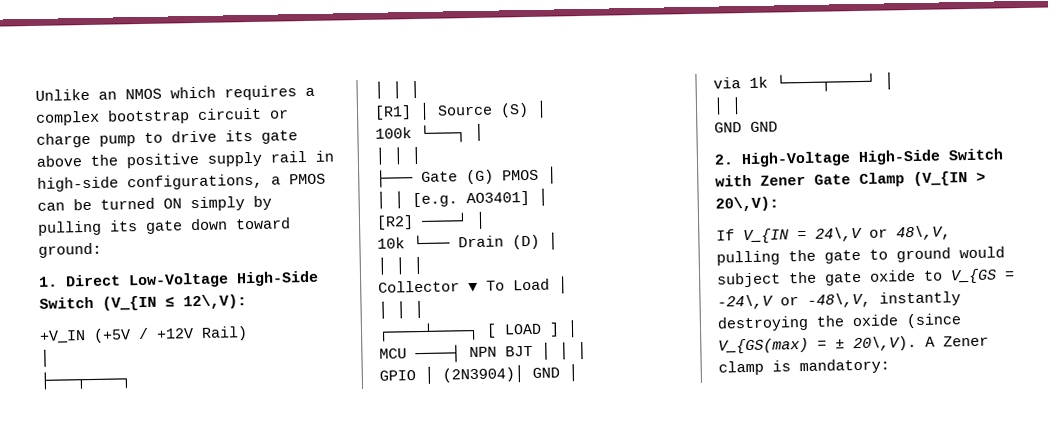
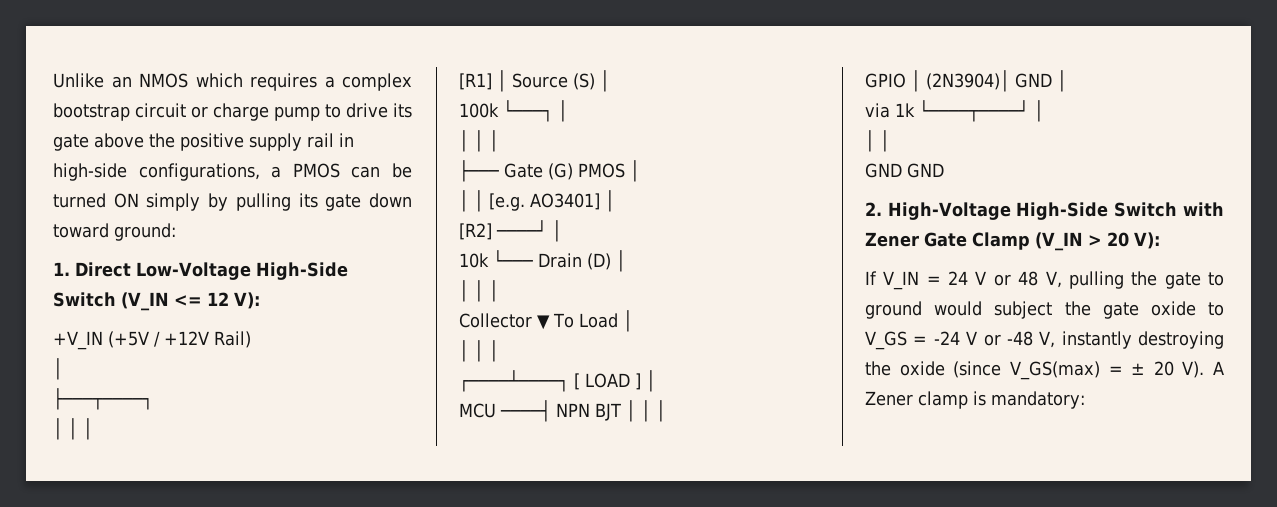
- 1. Direct Low-Voltage High-Side Switch (V_{IN ≤ 12\,V):
+ 1. Direct Low-Voltage High-Side Switch (V_IN <= 12 V):
- 2. High-Voltage High-Side Switch with Zener Gate Clamp (V_{IN > 20\,V):
- If V_{IN = 24\,V or 48\,V, pulling the gate to ground would subject the gate oxide to V_{GS = -24\,V or -48\,V, instantly destroying the oxide (since V_{GS(max) = ± 20\,V). A Zener clamp is mandatory:
+ 2. High-Voltage High-Side Switch with Zener Gate Clamp (V_IN > 20 V):
+ If V_IN = 24 V or 48 V, pulling the gate to ground would subject the gate oxide to V_GS = -24 V or -48 V, instantly destroying the oxide (since V_GS(max) = ± 20 V). A Zener clamp is mandatory:

